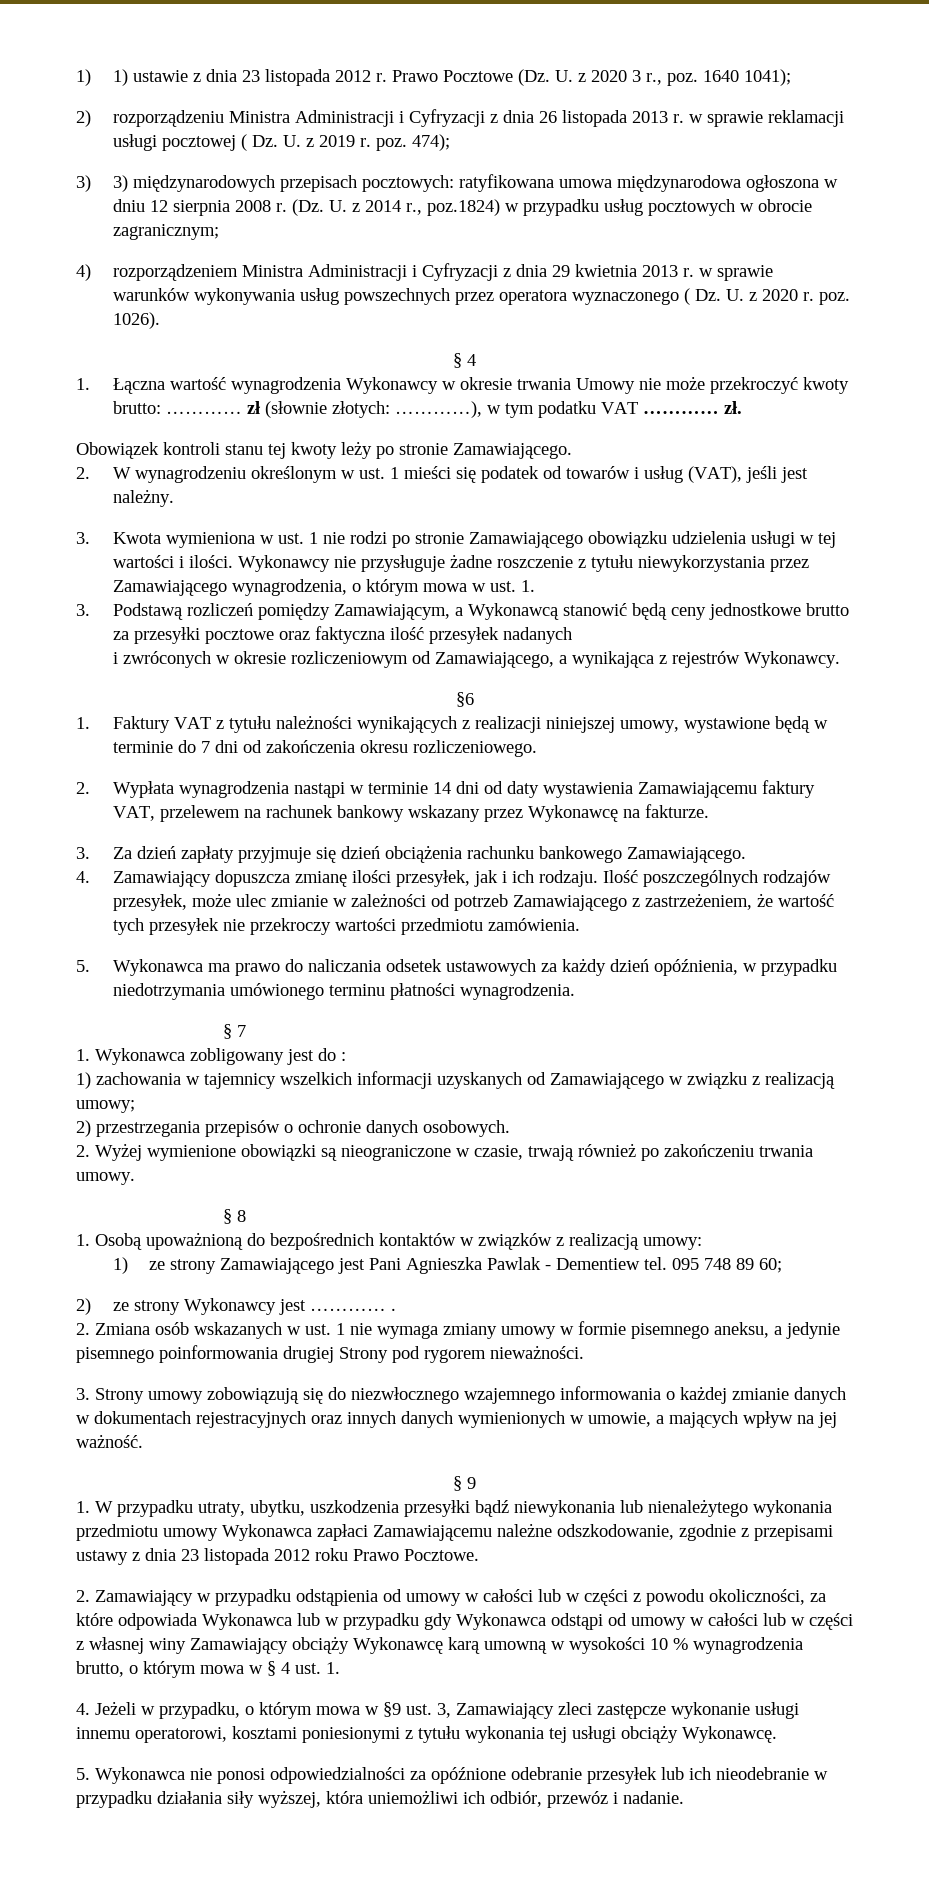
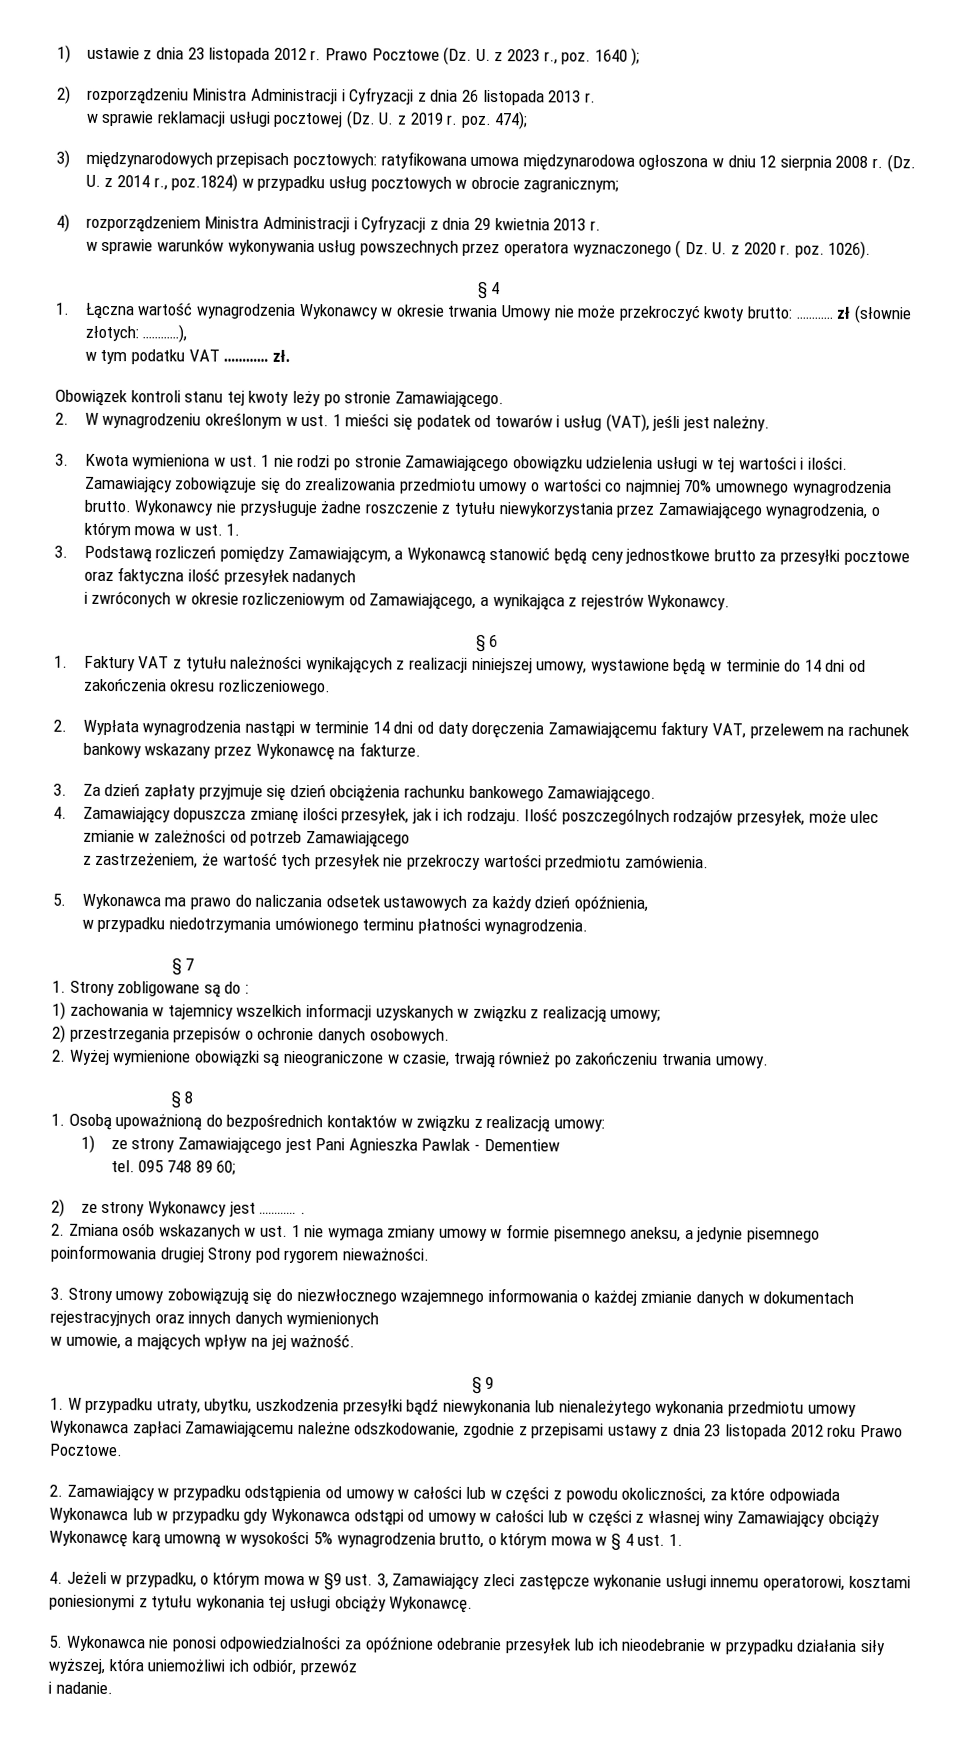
- 1) 1) ustawie z dnia 23 listopada 2012 r.
+ 1) ustawie z dnia 23 listopada 2012 r.
- Prawo Pocztowe (Dz. U. z 2020 3 r., poz. 1640 1041);
+ Prawo Pocztowe (Dz. U. z 2023 r., poz. 1640 );
- 2) rozporządzeniu Ministra Administracji i Cyfryzacji z dnia 26 listopada 2013 r. w sprawie reklamacji usługi pocztowej ( Dz. U. z 2019 r. poz. 474);
+ 2) rozporządzeniu Ministra Administracji i Cyfryzacji z dnia 26 listopada 2013 r.
+ w sprawie reklamacji usługi pocztowej (Dz. U. z 2019 r. poz. 474);
- 3) 3) międzynarodowych przepisach pocztowych: ratyfikowana umowa międzynarodowa ogłoszona w dniu 12 sierpnia 2008 r.
+ 3) międzynarodowych przepisach pocztowych: ratyfikowana umowa międzynarodowa ogłoszona w dniu 12 sierpnia 2008 r.
- 4) rozporządzeniem Ministra Administracji i Cyfryzacji z dnia 29 kwietnia 2013 r. w sprawie warunków wykonywania usług powszechnych przez operatora wyznaczonego ( Dz. U. z 2020 r. poz. 1026).
+ 4) rozporządzeniem Ministra Administracji i Cyfryzacji z dnia 29 kwietnia 2013 r.
+ w sprawie warunków wykonywania usług powszechnych przez operatora wyznaczonego ( Dz. U. z 2020 r. poz. 1026).
- 1. Łączna wartość wynagrodzenia Wykonawcy w okresie trwania Umowy nie może przekroczyć kwoty brutto: ………… zł (słownie złotych: …………), w tym podatku VAT ………… zł.
+ 1. Łączna wartość wynagrodzenia Wykonawcy w okresie trwania Umowy nie może przekroczyć kwoty brutto: ………… zł (słownie złotych: …………),
+ w tym podatku VAT ………… zł.
+ Zamawiający zobowiązuje się do zrealizowania przedmiotu umowy o wartości co najmniej 70% umownego wynagrodzenia brutto.
- §6
+ § 6
- 1. Faktury VAT z tytułu należności wynikających z realizacji niniejszej umowy, wystawione będą w terminie do 7 dni od zakończenia okresu rozliczeniowego.
+ 1. Faktury VAT z tytułu należności wynikających z realizacji niniejszej umowy, wystawione będą w terminie do 14 dni od zakończenia okresu rozliczeniowego.
- 2. Wypłata wynagrodzenia nastąpi w terminie 14 dni od daty wystawienia Zamawiającemu faktury VAT, przelewem na rachunek bankowy wskazany przez Wykonawcę na fakturze.
+ 2. Wypłata wynagrodzenia nastąpi w terminie 14 dni od daty doręczenia Zamawiającemu faktury VAT, przelewem na rachunek bankowy wskazany przez Wykonawcę na fakturze.
- Ilość poszczególnych rodzajów przesyłek, może ulec zmianie w zależności od potrzeb Zamawiającego z zastrzeżeniem, że wartość tych przesyłek nie przekroczy wartości przedmiotu zamówienia.
+ Ilość poszczególnych rodzajów przesyłek, może ulec zmianie w zależności od potrzeb Zamawiającego
+ z zastrzeżeniem, że wartość tych przesyłek nie przekroczy wartości przedmiotu zamówienia.
- 5. Wykonawca ma prawo do naliczania odsetek ustawowych za każdy dzień opóźnienia, w przypadku niedotrzymania umówionego terminu płatności wynagrodzenia.
+ 5. Wykonawca ma prawo do naliczania odsetek ustawowych za każdy dzień opóźnienia,
+ w przypadku niedotrzymania umówionego terminu płatności wynagrodzenia.
- 1. Wykonawca zobligowany jest do :
+ 1. Strony zobligowane są do :
- 1) zachowania w tajemnicy wszelkich informacji uzyskanych od Zamawiającego w związku z realizacją umowy;
+ 1) zachowania w tajemnicy wszelkich informacji uzyskanych w związku z realizacją umowy;
- 1. Osobą upoważnioną do bezpośrednich kontaktów w związków z realizacją umowy:
+ 1. Osobą upoważnioną do bezpośrednich kontaktów w związku z realizacją umowy:
- 1) ze strony Zamawiającego jest Pani Agnieszka Pawlak - Dementiew tel.
+ 1) ze strony Zamawiającego jest Pani Agnieszka Pawlak - Dementiew
+ tel.
- 3. Strony umowy zobowiązują się do niezwłocznego wzajemnego informowania o każdej zmianie danych w dokumentach rejestracyjnych oraz innych danych wymienionych w umowie, a mających wpływ na jej ważność.
+ 3. Strony umowy zobowiązują się do niezwłocznego wzajemnego informowania o każdej zmianie danych w dokumentach rejestracyjnych oraz innych danych wymienionych
+ w umowie, a mających wpływ na jej ważność.
- 2. Zamawiający w przypadku odstąpienia od umowy w całości lub w części z powodu okoliczności, za które odpowiada Wykonawca lub w przypadku gdy Wykonawca odstąpi od umowy w całości lub w części z własnej winy Zamawiający obciąży Wykonawcę karą umowną w wysokości 10 % wynagrodzenia brutto, o którym mowa w § 4 ust. 1.
+ 2. Zamawiający w przypadku odstąpienia od umowy w całości lub w części z powodu okoliczności, za które odpowiada Wykonawca lub w przypadku gdy Wykonawca odstąpi od umowy w całości lub w części z własnej winy Zamawiający obciąży Wykonawcę karą umowną w wysokości 5% wynagrodzenia brutto, o którym mowa w § 4 ust. 1.
- 5. Wykonawca nie ponosi odpowiedzialności za opóźnione odebranie przesyłek lub ich nieodebranie w przypadku działania siły wyższej, która uniemożliwi ich odbiór, przewóz i nadanie.
+ 5. Wykonawca nie ponosi odpowiedzialności za opóźnione odebranie przesyłek lub ich nieodebranie w przypadku działania siły wyższej, która uniemożliwi ich odbiór, przewóz
+ i nadanie.

